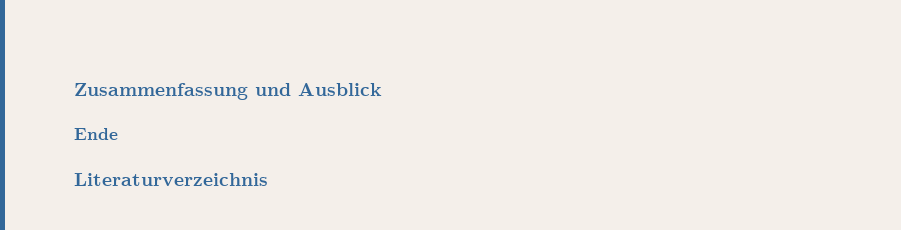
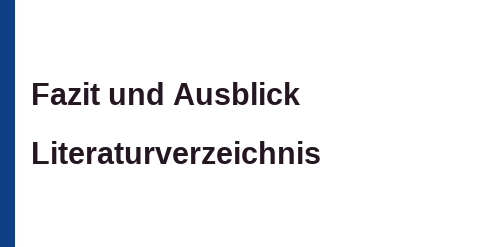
- Zusammenfassung und Ausblick
+ Fazit und Ausblick
- Ende

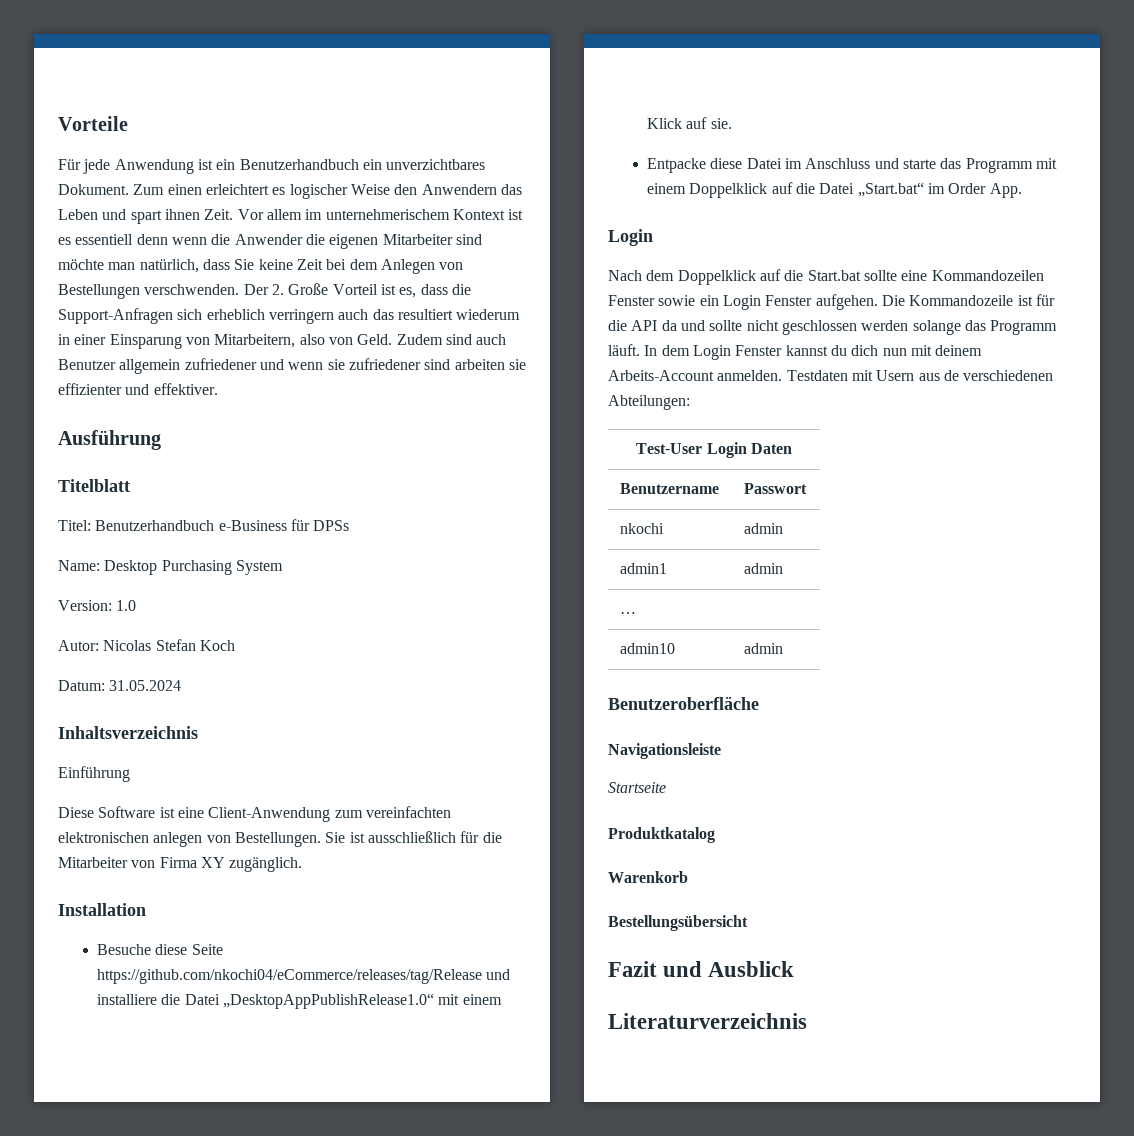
+ Vorteile
+ Für jede Anwendung ist ein Benutzerhandbuch ein unverzichtbares Dokument. Zum einen erleichtert es logischer Weise den Anwendern das Leben und spart ihnen Zeit. Vor allem im unternehmerischem Kontext ist es essentiell denn wenn die Anwender die eigenen Mitarbeiter sind möchte man natürlich, dass Sie keine Zeit bei dem Anlegen von Bestellungen verschwenden. Der 2. Große Vorteil ist es, dass die Support-Anfragen sich erheblich verringern auch das resultiert wiederum in einer Einsparung von Mitarbeitern, also von Geld. Zudem sind auch Benutzer allgemein zufriedener und wenn sie zufriedener sind arbeiten sie effizienter und effektiver.
+ Ausführung
+ Titelblatt
+ Titel: Benutzerhandbuch e-Business für DPSs
+ Name: Desktop Purchasing System
+ Version: 1.0
+ Autor: Nicolas Stefan Koch
+ Datum: 31.05.2024
+ Inhaltsverzeichnis
+ Einführung
+ Diese Software ist eine Client-Anwendung zum vereinfachten elektronischen anlegen von Bestellungen. Sie ist ausschließlich für die Mitarbeiter von Firma XY zugänglich.
+ Installation
+ Besuche diese Seite https://github.com/nkochi04/eCommerce/releases/tag/Release und installiere die Datei „DesktopAppPublishRelease1.0“ mit einem Klick auf sie.
+ Entpacke diese Datei im Anschluss und starte das Programm mit einem Doppelklick auf die Datei „Start.bat“ im Order App.
+ Login
+ Nach dem Doppelklick auf die Start.bat sollte eine Kommandozeilen Fenster sowie ein Login Fenster aufgehen. Die Kommandozeile ist für die API da und sollte nicht geschlossen werden solange das Programm läuft. In dem Login Fenster kannst du dich nun mit deinem Arbeits-Account anmelden. Testdaten mit Usern aus de verschiedenen Abteilungen:
+ Test-User Login Daten
+ Benutzername | Passwort
+ nkochi | admin
+ admin1 | admin
+ …
+ admin10 | admin
+ Benutzeroberfläche
+ Navigationsleiste
+ Startseite
+ Produktkatalog
+ Warenkorb
+ Bestellungsübersicht

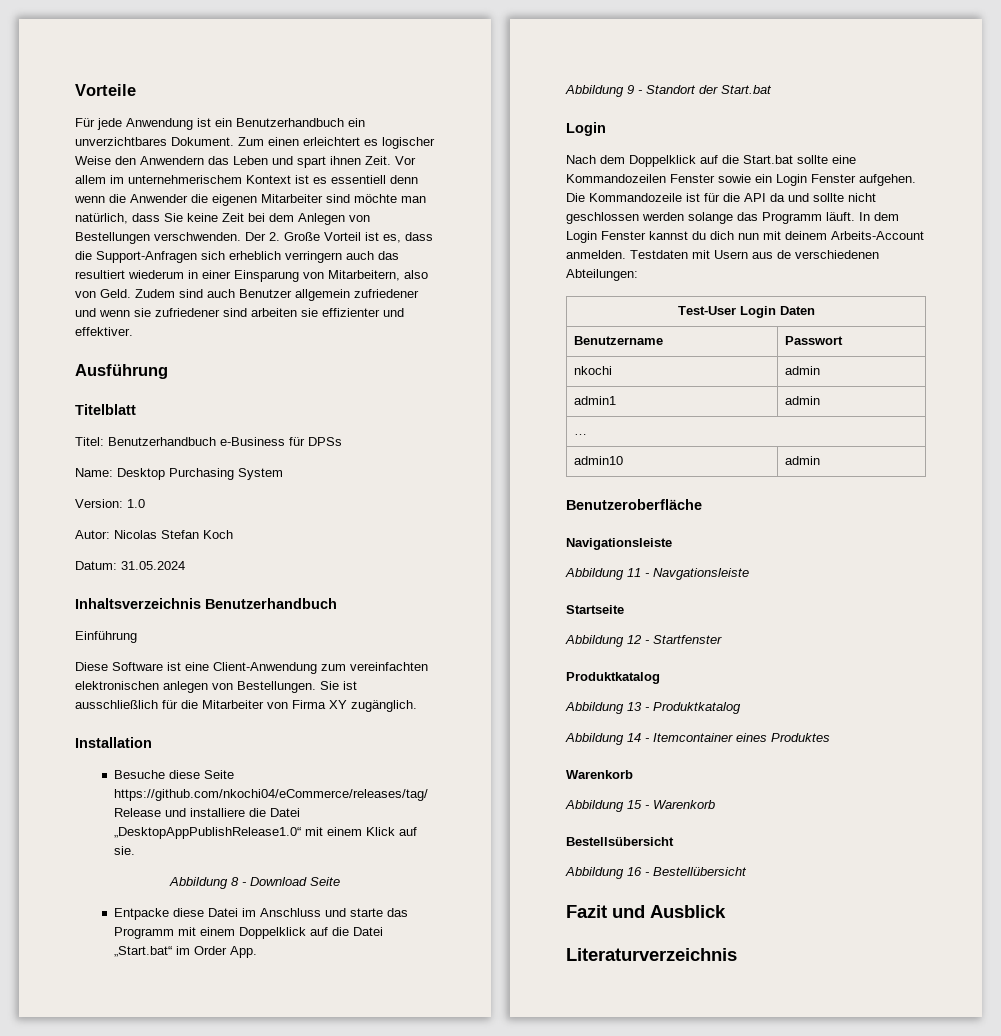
- Inhaltsverzeichnis
+ Inhaltsverzeichnis Benutzerhandbuch
+ Abbildung 8 - Download Seite
+ Abbildung 9 - Standort der Start.bat
+ Abbildung 11 - Navgationsleiste
  Startseite
+ Abbildung 12 - Startfenster
  Produktkatalog
+ Abbildung 13 - Produktkatalog
+ Abbildung 14 - Itemcontainer eines Produktes
  Warenkorb
- Bestellungsübersicht
+ Abbildung 15 - Warenkorb
+ Bestellsübersicht
+ Abbildung 16 - Bestellübersicht

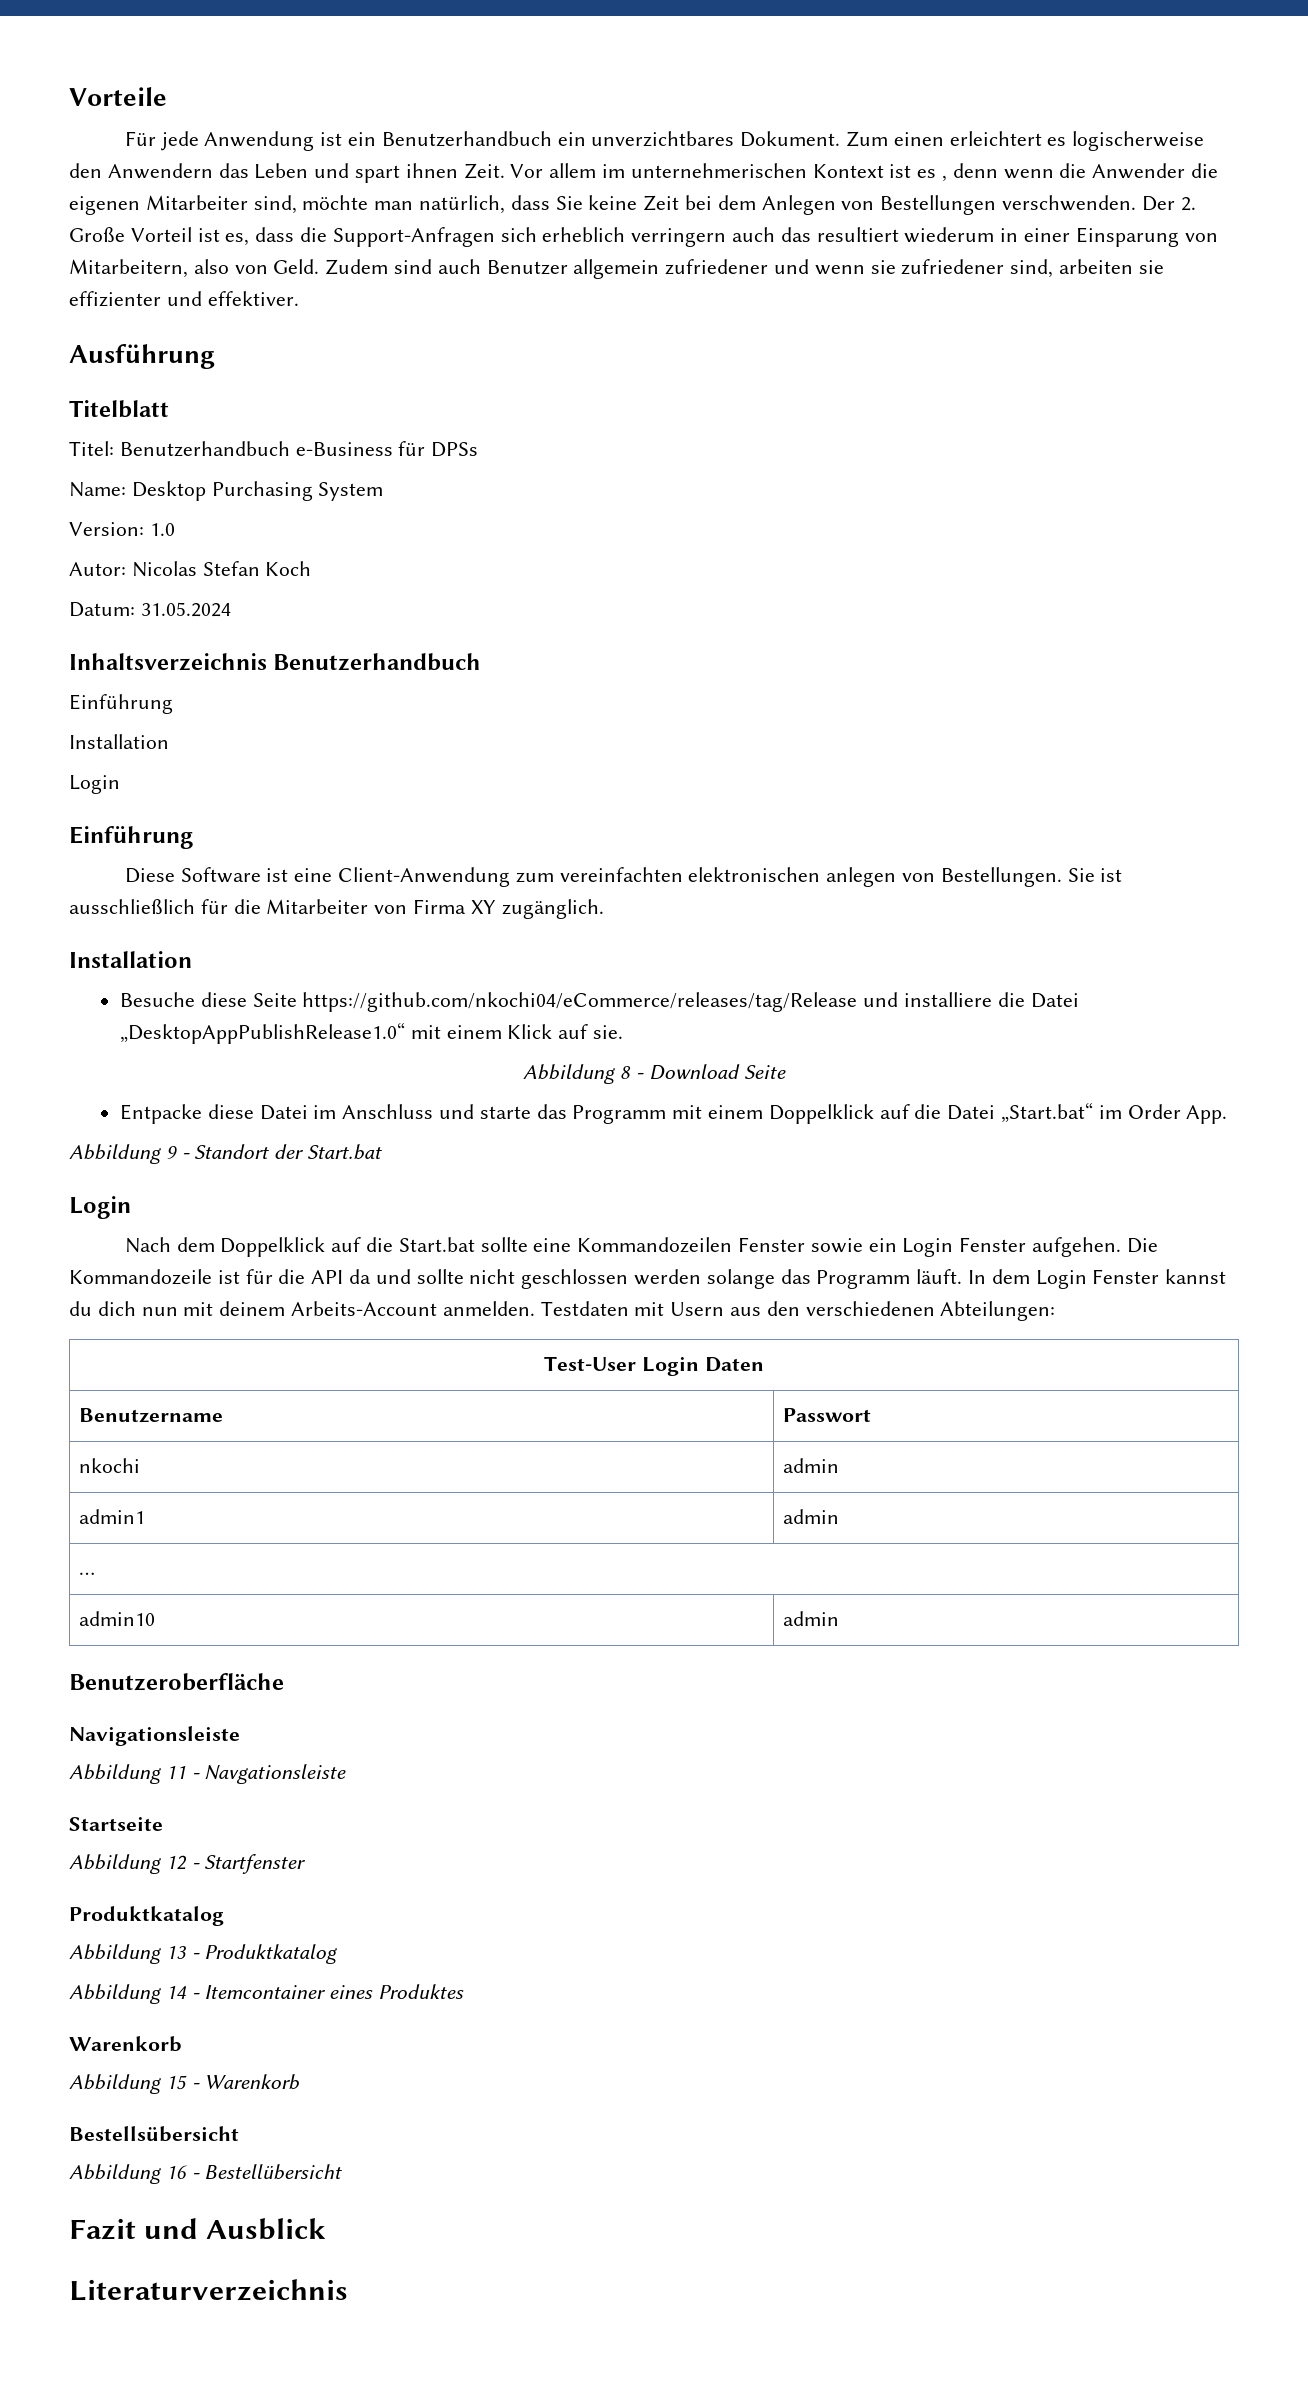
- Zum einen erleichtert es logischer Weise den Anwendern das Leben und spart ihnen Zeit.
+ Zum einen erleichtert es logischerweise den Anwendern das Leben und spart ihnen Zeit.
- Vor allem im unternehmerischem Kontext ist es essentiell denn wenn die Anwender die eigenen Mitarbeiter sind möchte man natürlich, dass Sie keine Zeit bei dem Anlegen von Bestellungen verschwenden.
+ Vor allem im unternehmerischen Kontext ist es , denn wenn die Anwender die eigenen Mitarbeiter sind, möchte man natürlich, dass Sie keine Zeit bei dem Anlegen von Bestellungen verschwenden.
- Zudem sind auch Benutzer allgemein zufriedener und wenn sie zufriedener sind arbeiten sie effizienter und effektiver.
+ Zudem sind auch Benutzer allgemein zufriedener und wenn sie zufriedener sind, arbeiten sie effizienter und effektiver.
  Inhaltsverzeichnis Benutzerhandbuch
+ Einführung
+ Installation
+ Login
- Testdaten mit Usern aus de verschiedenen Abteilungen:
+ Testdaten mit Usern aus den verschiedenen Abteilungen:

